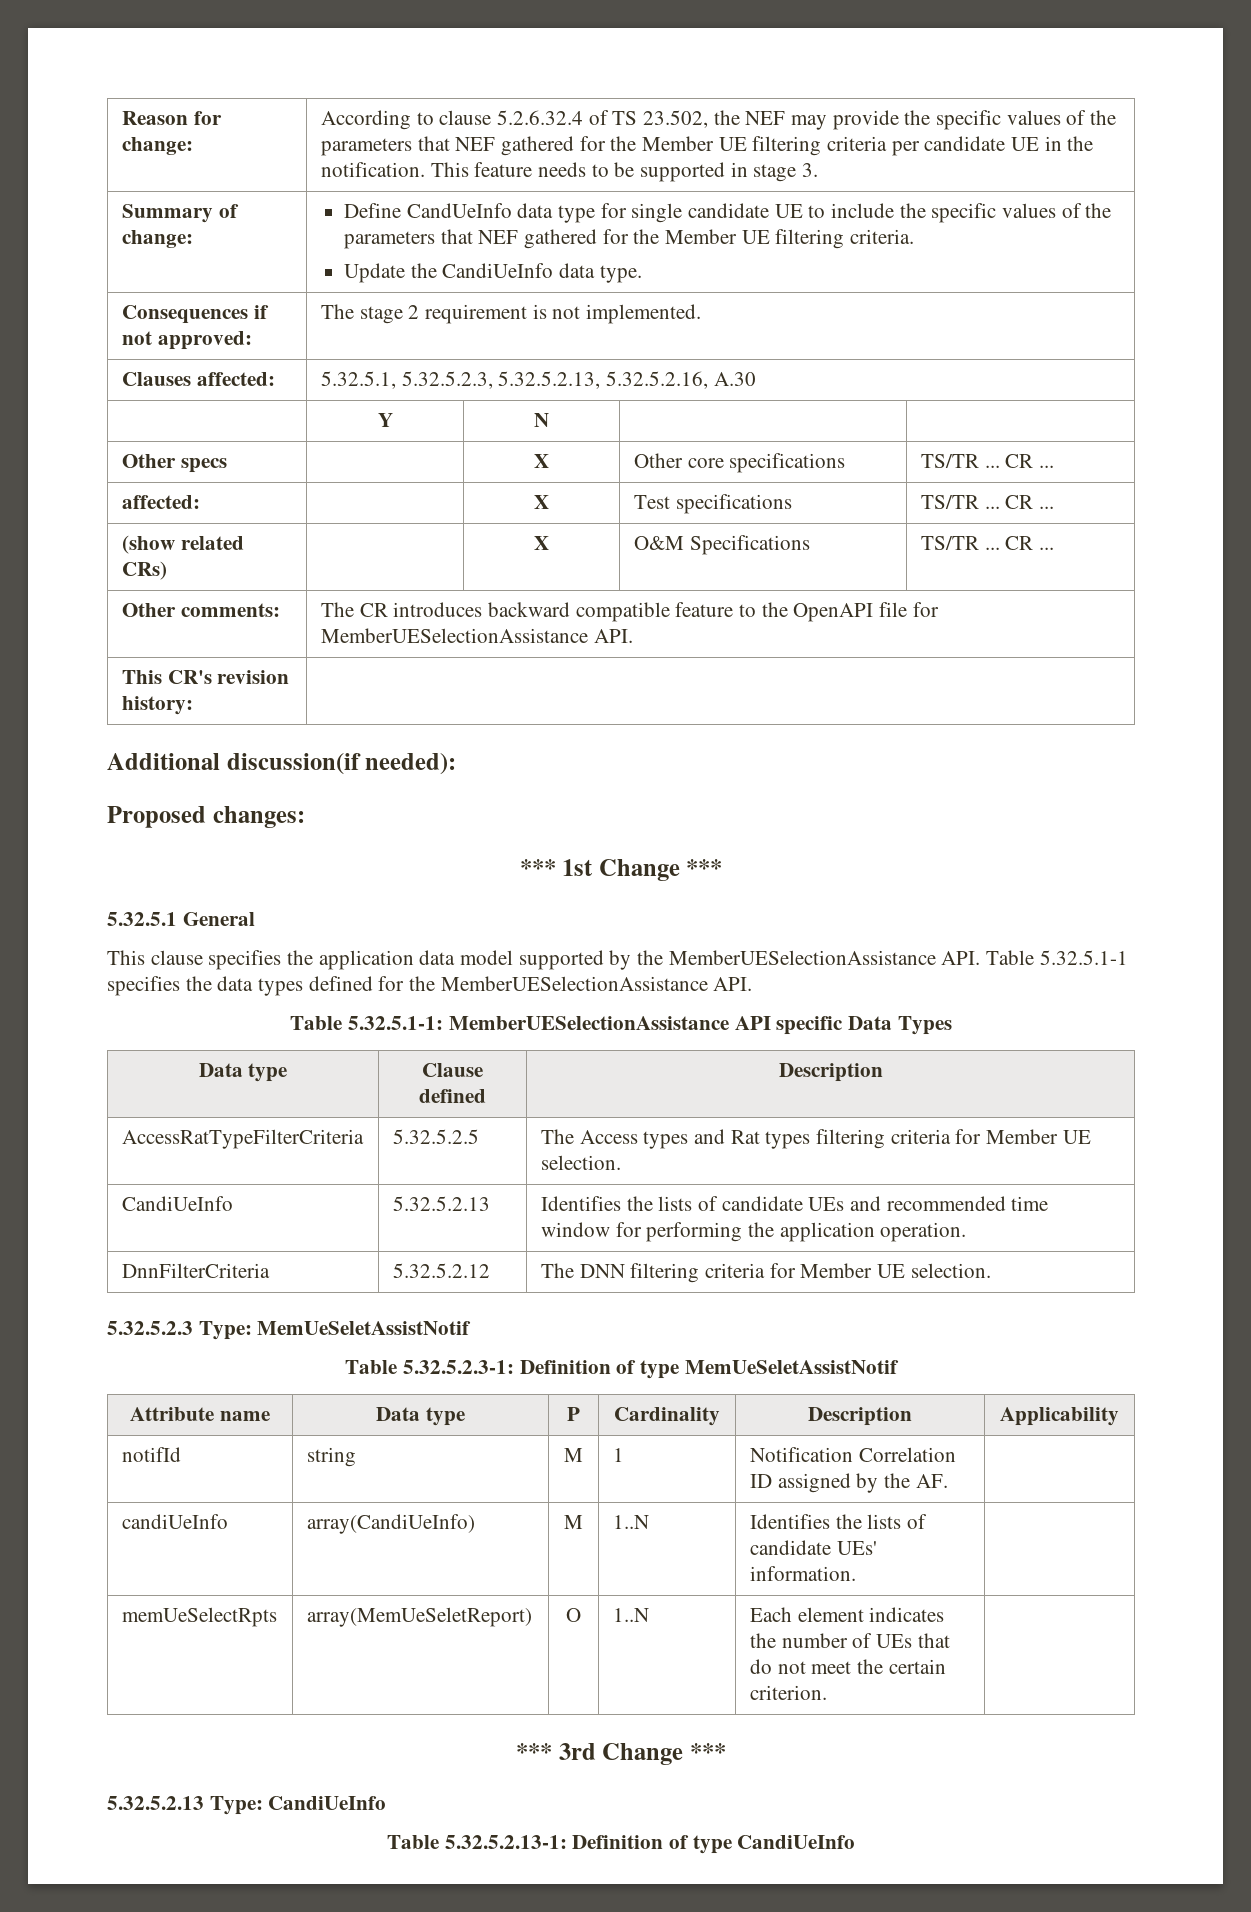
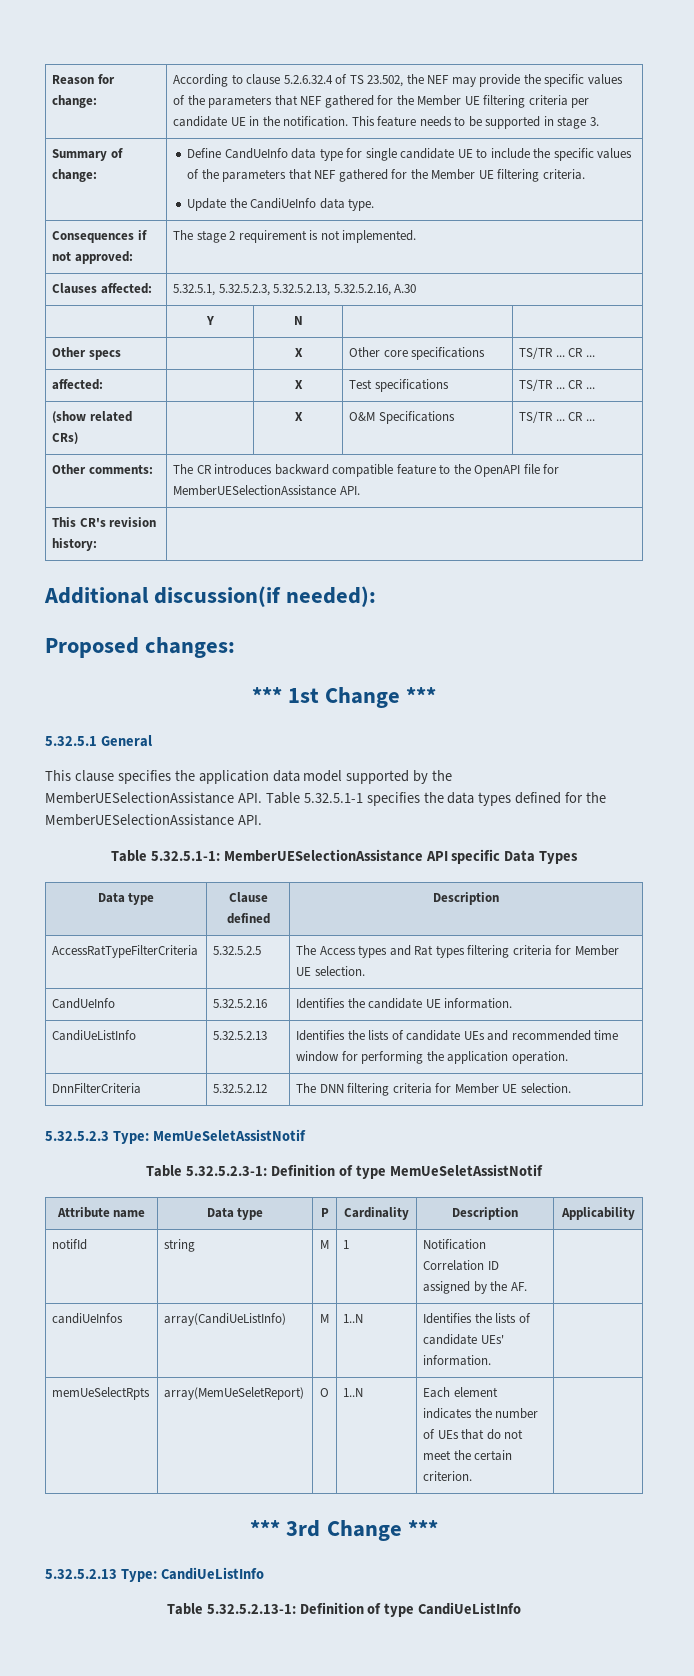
- CandiUeInfo | 5.32.5.2.13 | Identifies the lists of candidate UEs and recommended time window for performing the application operation.
+ CandUeInfo | 5.32.5.2.16 | Identifies the candidate UE information.
+ CandiUeListInfo | 5.32.5.2.13 | Identifies the lists of candidate UEs and recommended time window for performing the application operation.
- candiUeInfo | array(CandiUeInfo) | M | 1..N | Identifies the lists of candidate UEs' information. |
+ candiUeInfos | array(CandiUeListInfo) | M | 1..N | Identifies the lists of candidate UEs' information. |
- 5.32.5.2.13 Type: CandiUeInfo
+ 5.32.5.2.13 Type: CandiUeListInfo
- Table 5.32.5.2.13-1: Definition of type CandiUeInfo
+ Table 5.32.5.2.13-1: Definition of type CandiUeListInfo

